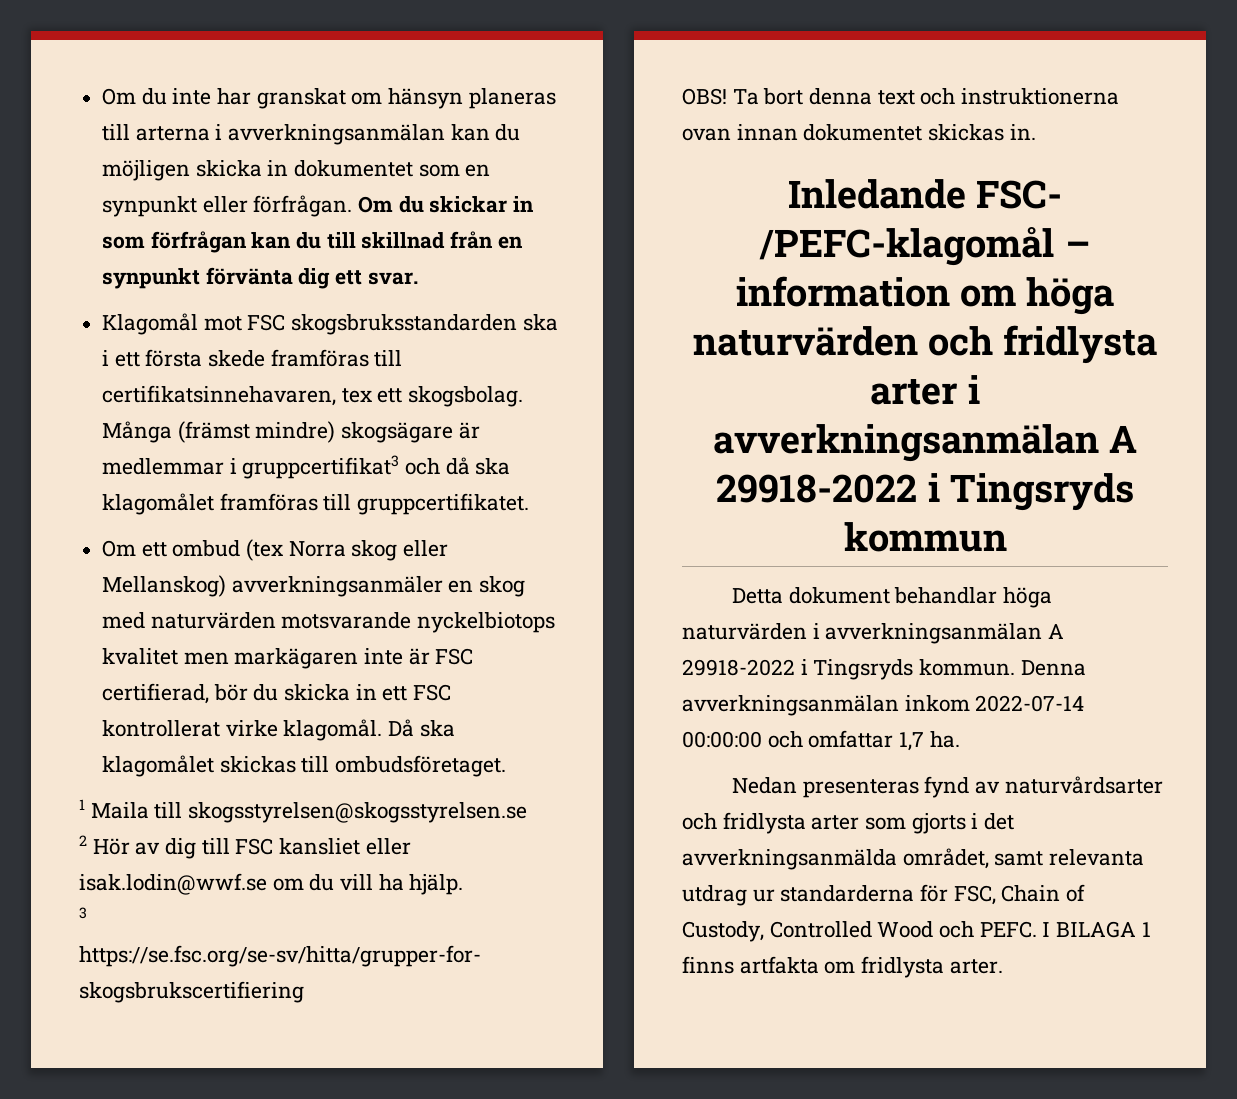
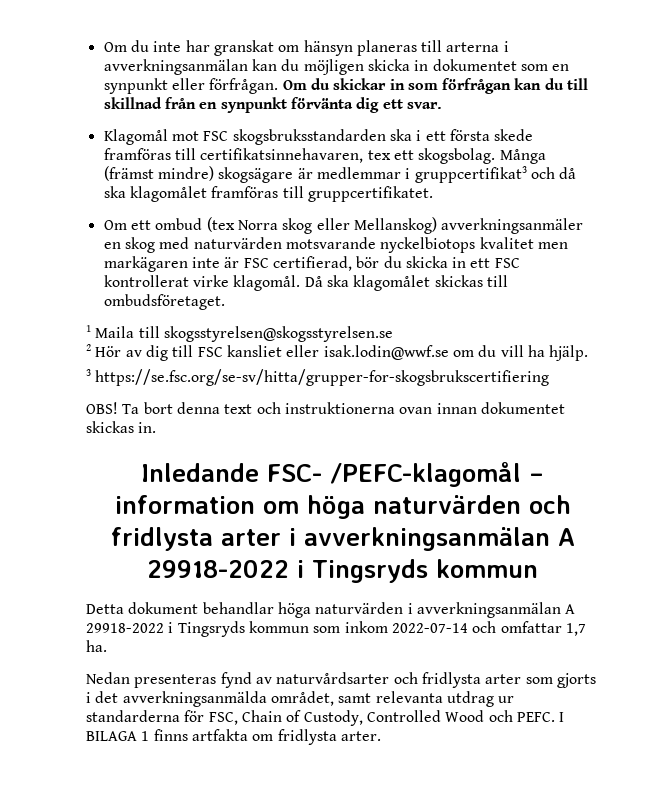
- Detta dokument behandlar höga naturvärden i avverkningsanmälan A 29918-2022 i Tingsryds kommun. Denna avverkningsanmälan inkom 2022-07-14 00:00:00 och omfattar 1,7 ha.
+ Detta dokument behandlar höga naturvärden i avverkningsanmälan A 29918-2022 i Tingsryds kommun som inkom 2022-07-14 och omfattar 1,7 ha.

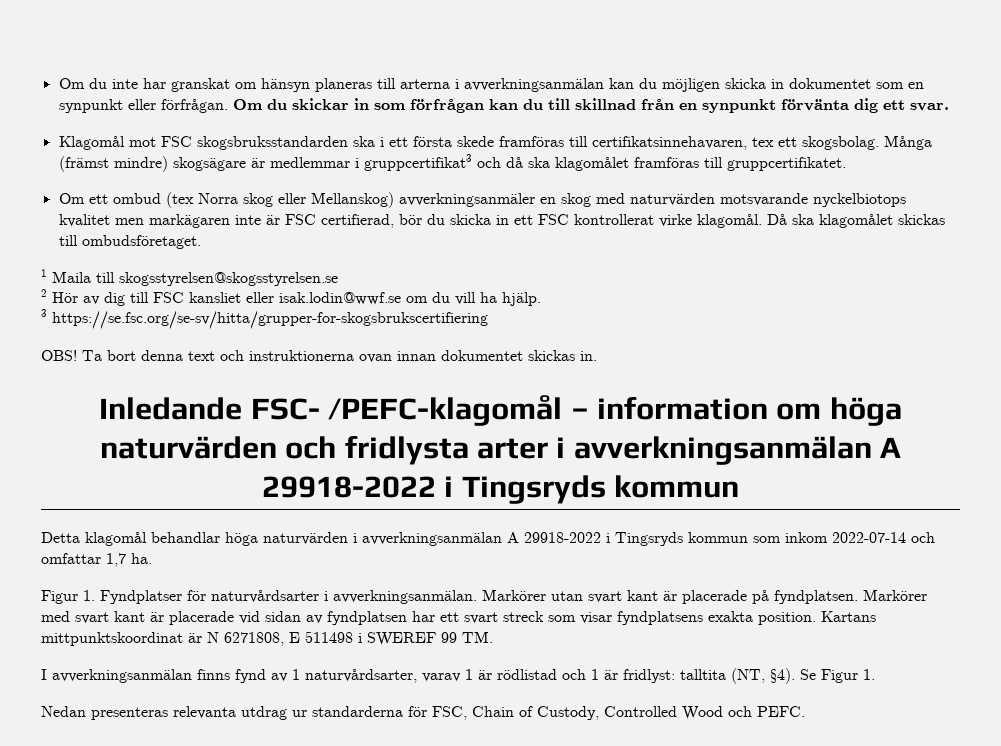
- Detta dokument behandlar höga naturvärden i avverkningsanmälan A 29918-2022 i Tingsryds kommun som inkom 2022-07-14 och omfattar 1,7 ha.
+ Detta klagomål behandlar höga naturvärden i avverkningsanmälan A 29918-2022 i Tingsryds kommun som inkom 2022-07-14 och omfattar 1,7 ha.
- Nedan presenteras fynd av naturvårdsarter och fridlysta arter som gjorts i det avverkningsanmälda området, samt relevanta utdrag ur standarderna för FSC, Chain of Custody, Controlled Wood och PEFC. I BILAGA 1 finns artfakta om fridlysta arter.
+ Figur 1. Fyndplatser för naturvårdsarter i avverkningsanmälan. Markörer utan svart kant är placerade på fyndplatsen. Markörer med svart kant är placerade vid sidan av fyndplatsen har ett svart streck som visar fyndplatsens exakta position. Kartans mittpunktskoordinat är N 6271808, E 511498 i SWEREF 99 TM.
+ I avverkningsanmälan finns fynd av 1 naturvårdsarter, varav 1 är rödlistad och 1 är fridlyst: talltita (NT, §4). Se Figur 1.
+ Nedan presenteras relevanta utdrag ur standarderna för FSC, Chain of Custody, Controlled Wood och PEFC.

